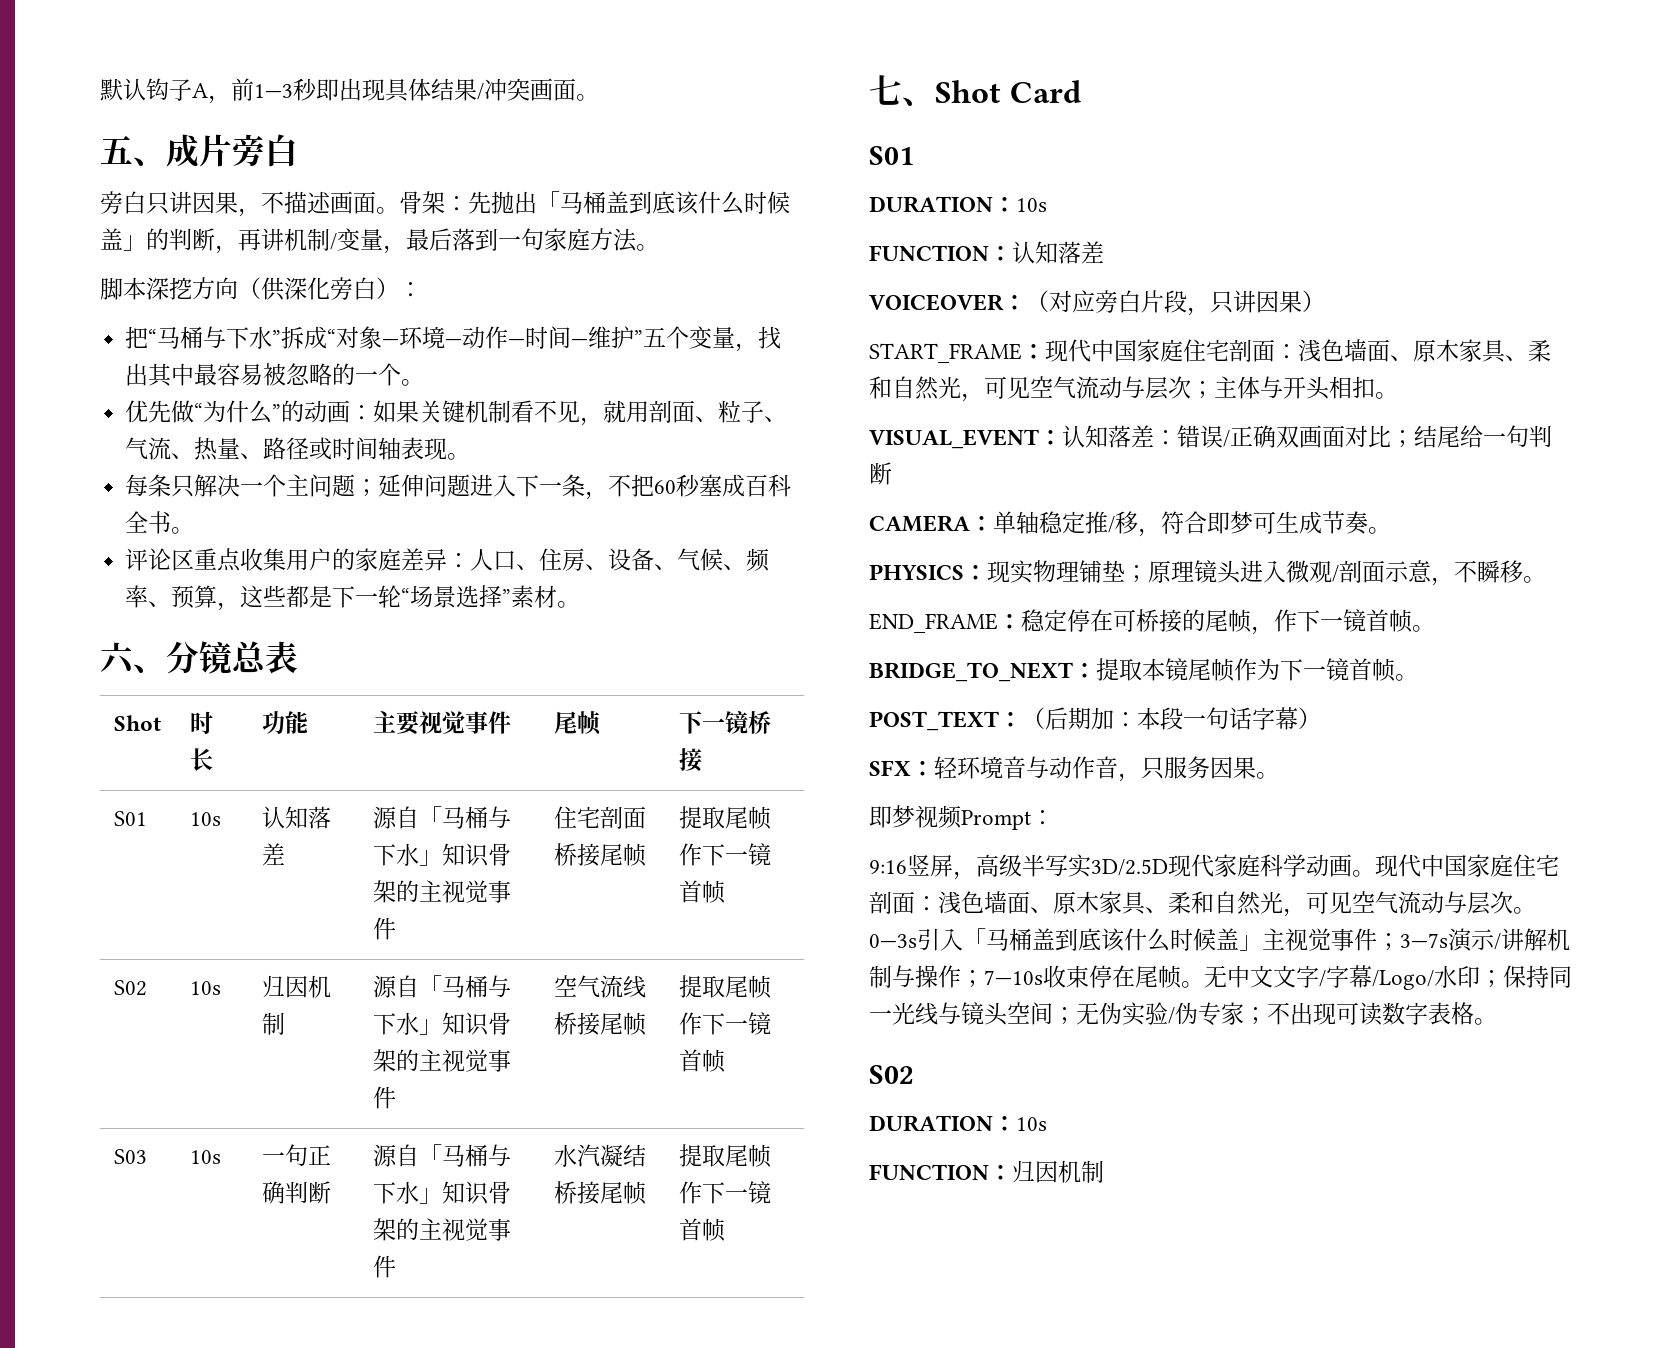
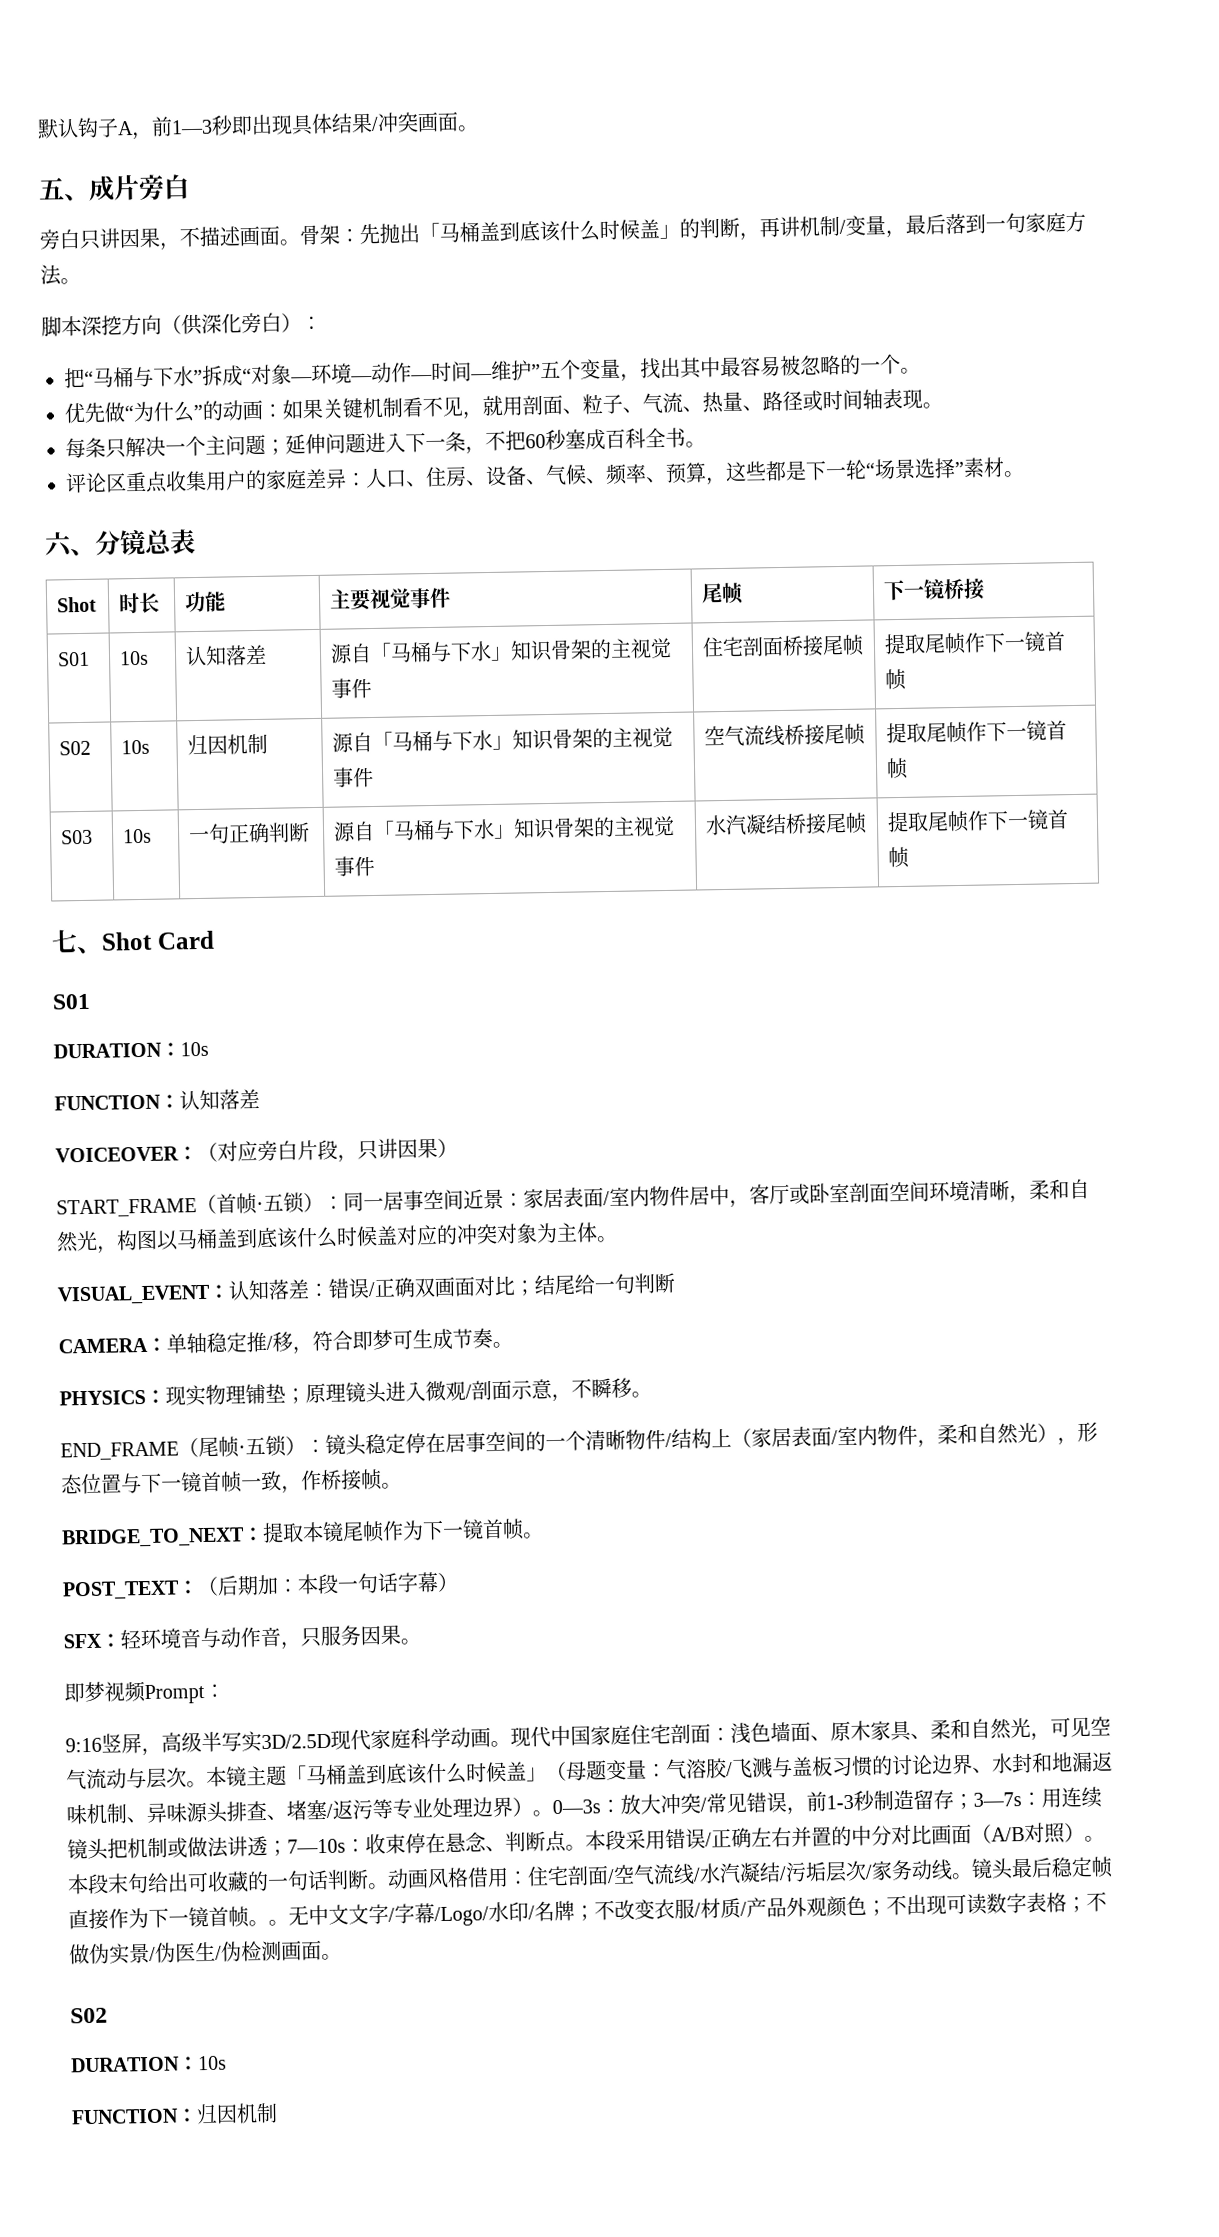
- START_FRAME：现代中国家庭住宅剖面：浅色墙面、原木家具、柔和自然光，可见空气流动与层次；主体与开头相扣。
+ START_FRAME（首帧·五锁）：同一居事空间近景：家居表面/室内物件居中，客厅或卧室剖面空间环境清晰，柔和自然光，构图以马桶盖到底该什么时候盖对应的冲突对象为主体。
- END_FRAME：稳定停在可桥接的尾帧，作下一镜首帧。
+ END_FRAME（尾帧·五锁）：镜头稳定停在居事空间的一个清晰物件/结构上（家居表面/室内物件，柔和自然光），形态位置与下一镜首帧一致，作桥接帧。
- 0—3s引入「马桶盖到底该什么时候盖」主视觉事件；3—7s演示/讲解机制与操作；7—10s收束停在尾帧。
+ 本镜主题「马桶盖到底该什么时候盖」（母题变量：气溶胶/飞溅与盖板习惯的讨论边界、水封和地漏返味机制、异味源头排查、堵塞/返污等专业处理边界）。0—3s：放大冲突/常见错误，前1-3秒制造留存；3—7s：用连续镜头把机制或做法讲透；7—10s：收束停在悬念、判断点。本段采用错误/正确左右并置的中分对比画面（A/B对照）。本段末句给出可收藏的一句话判断。动画风格借用：住宅剖面/空气流线/水汽凝结/污垢层次/家务动线。镜头最后稳定帧直接作为下一镜首帧。。
- 无中文文字/字幕/Logo/水印；保持同一光线与镜头空间；无伪实验/伪专家；不出现可读数字表格。
+ 无中文文字/字幕/Logo/水印/名牌；不改变衣服/材质/产品外观颜色；不出现可读数字表格；不做伪实景/伪医生/伪检测画面。

